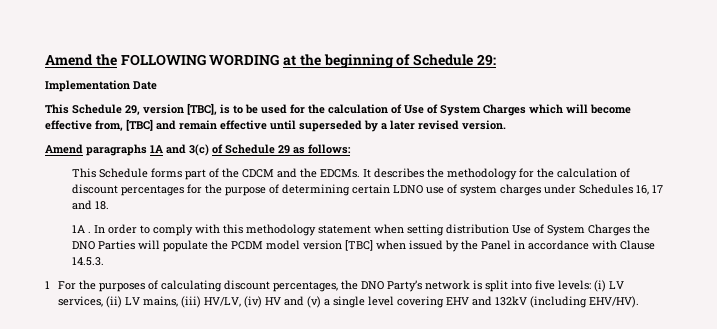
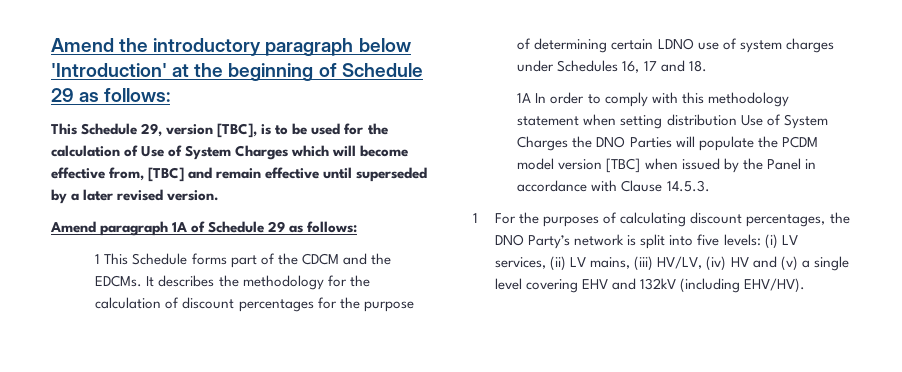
- Amend the FOLLOWING WORDING at the beginning of Schedule 29:
- Implementation Date
+ Amend the introductory paragraph below 'Introduction' at the beginning of Schedule 29 as follows:
- Amend paragraphs 1A and 3(c) of Schedule 29 as follows:
- This Schedule forms part of the CDCM and the EDCMs.
+ Amend paragraph 1A of Schedule 29 as follows:
+ 1 This Schedule forms part of the CDCM and the EDCMs.
- 1A . In order to comply with this methodology statement when setting distribution Use of System Charges the DNO Parties will populate the PCDM model version [TBC] when issued by the Panel in accordance with Clause 14.5.3.
+ 1A In order to comply with this methodology statement when setting distribution Use of System Charges the DNO Parties will populate the PCDM model version [TBC] when issued by the Panel in accordance with Clause 14.5.3.

